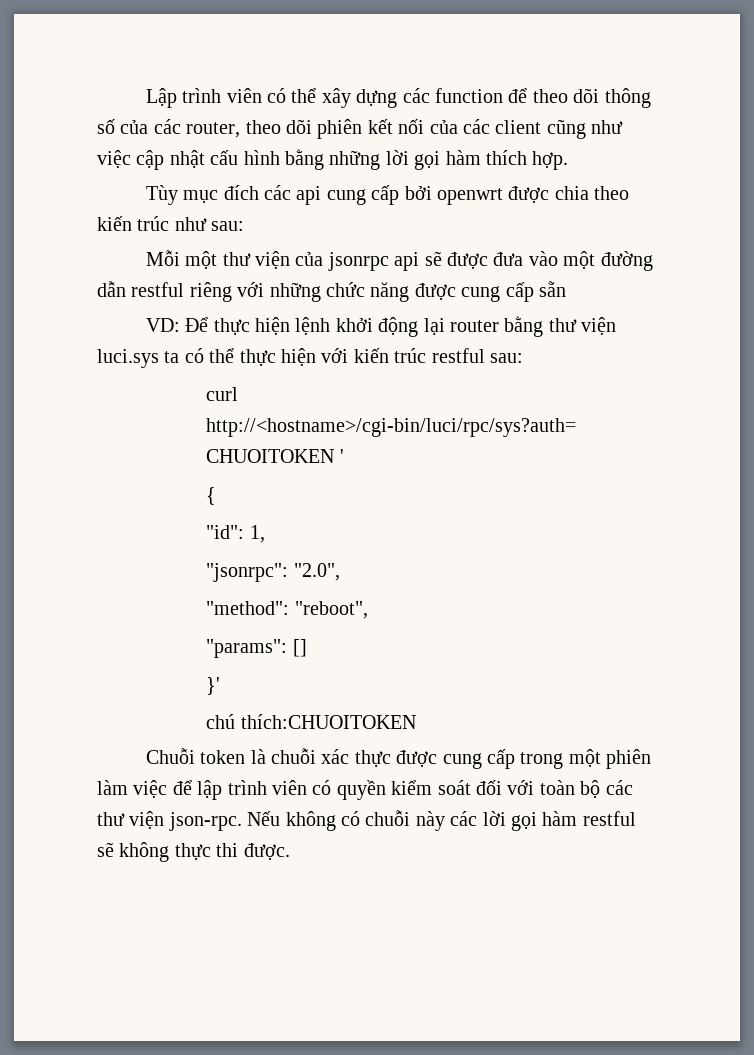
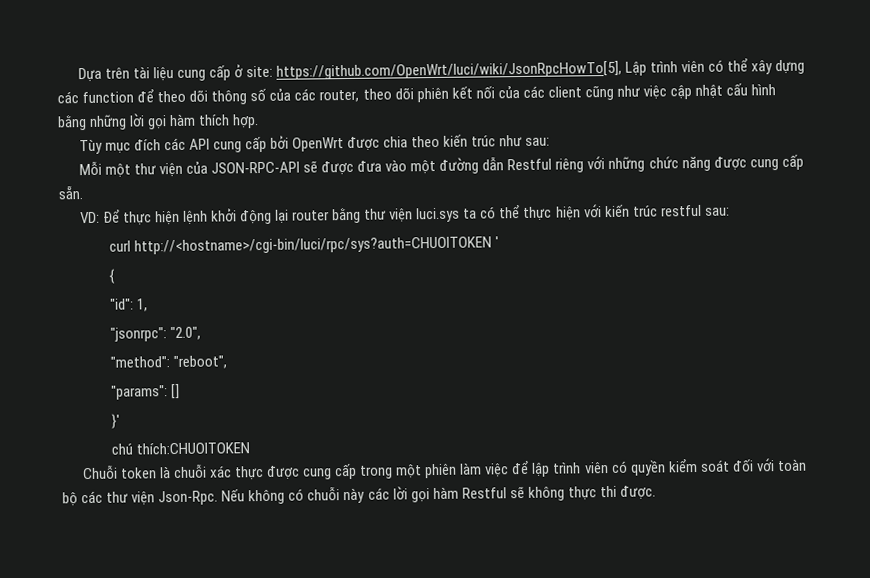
- Lập trình viên có thể xây dựng các function để theo dõi thông số của các router, theo dõi phiên kết nối của các client cũng như việc cập nhật cấu hình bằng những lời gọi hàm thích hợp.
+ Dựa trên tài liệu cung cấp ở site: https://github.com/OpenWrt/luci/wiki/JsonRpcHowTo[5], Lập trình viên có thể xây dựng các function để theo dõi thông số của các router, theo dõi phiên kết nối của các client cũng như việc cập nhật cấu hình bằng những lời gọi hàm thích hợp.
- Tùy mục đích các api cung cấp bởi openwrt được chia theo kiến trúc như sau:
+ Tùy mục đích các API cung cấp bởi OpenWrt được chia theo kiến trúc như sau:
- Mỗi một thư viện của jsonrpc api sẽ được đưa vào một đường dẫn restful riêng với những chức năng được cung cấp sẵn
+ Mỗi một thư viện của JSON-RPC-API sẽ được đưa vào một đường dẫn Restful riêng với những chức năng được cung cấp sẵn.
- Chuỗi token là chuỗi xác thực được cung cấp trong một phiên làm việc để lập trình viên có quyền kiểm soát đối với toàn bộ các thư viện json-rpc.
+ Chuỗi token là chuỗi xác thực được cung cấp trong một phiên làm việc để lập trình viên có quyền kiểm soát đối với toàn bộ các thư viện Json-Rpc.
- Nếu không có chuỗi này các lời gọi hàm restful sẽ không thực thi được.
+ Nếu không có chuỗi này các lời gọi hàm Restful sẽ không thực thi được.

